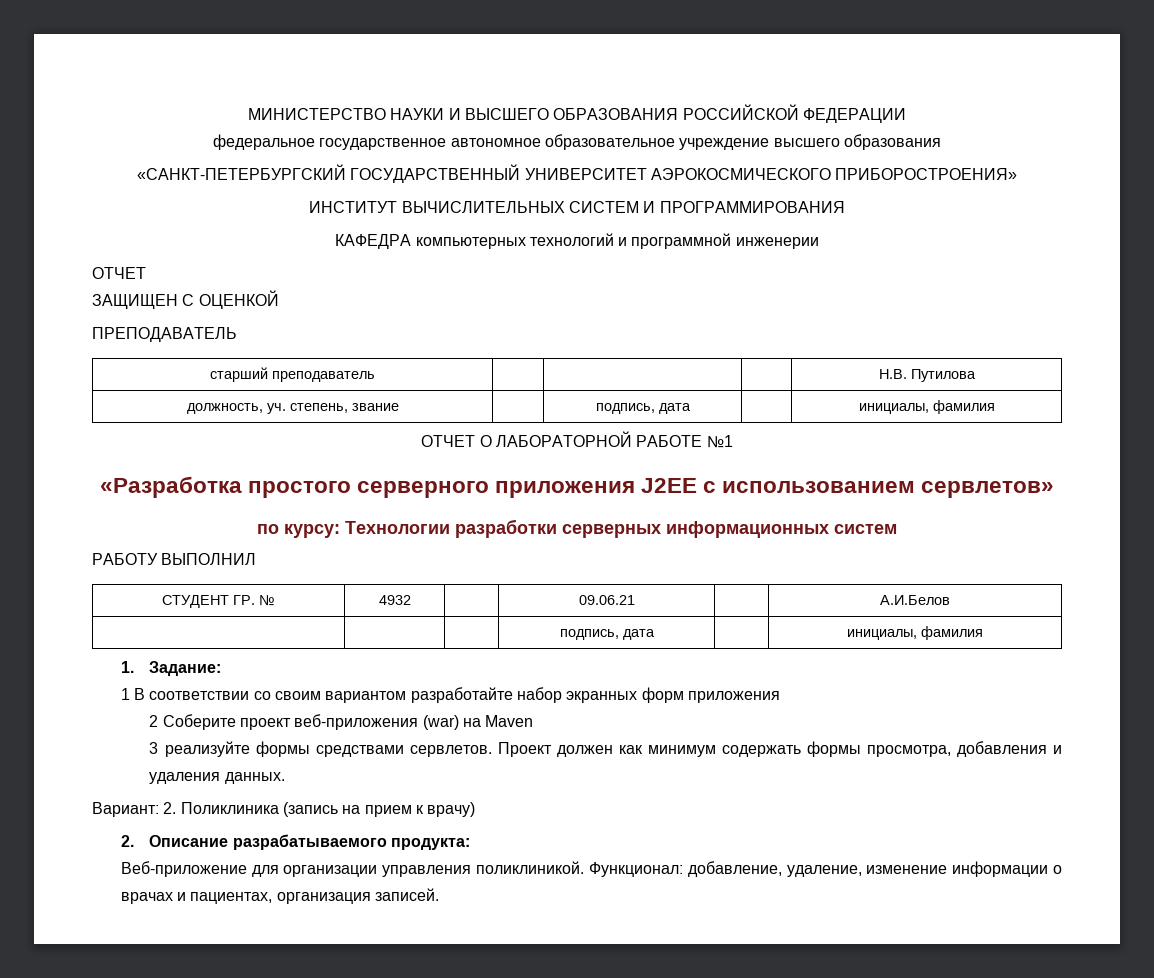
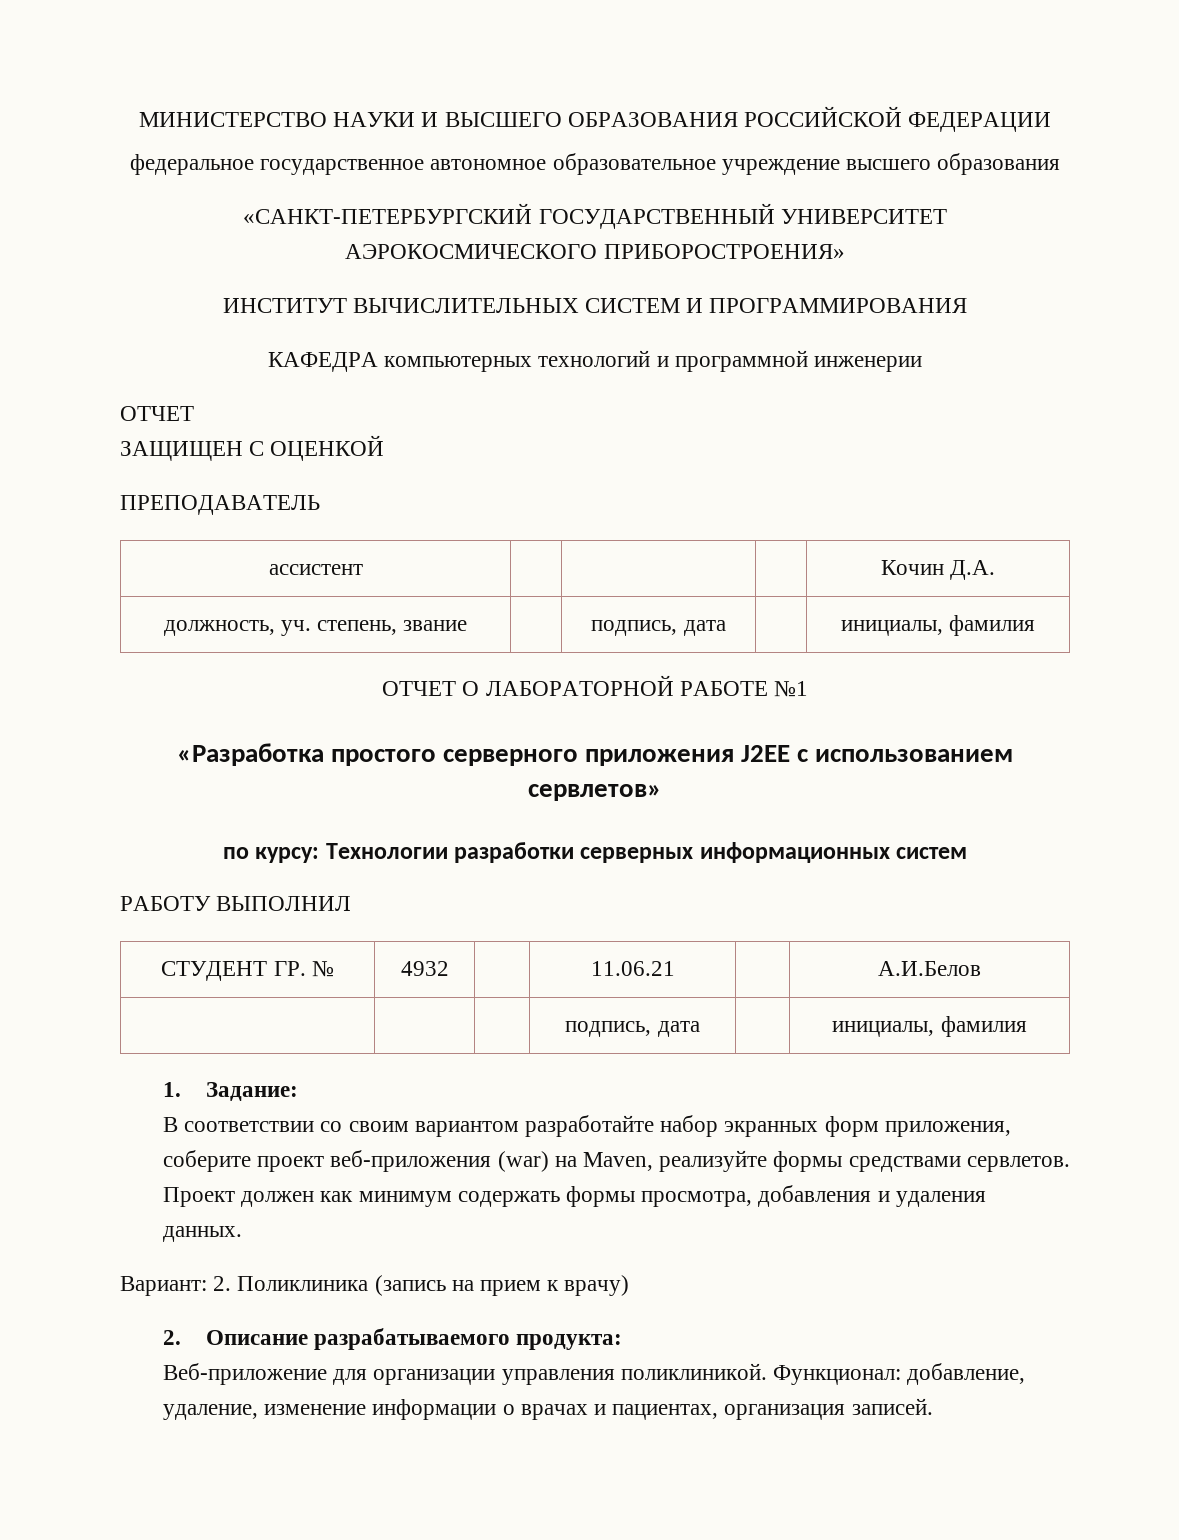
- старший преподаватель | | | | Н.В. Путилова
+ ассистент | | | | Кочин Д.А.
- СТУДЕНТ ГР. № | 4932 | | 09.06.21 | | А.И.Белов
+ СТУДЕНТ ГР. № | 4932 | | 11.06.21 | | А.И.Белов
- 1 В соответствии со своим вариантом разработайте набор экранных форм приложения
- 2 Соберите проект веб-приложения (war) на Maven
- 3 реализуйте формы средствами сервлетов.
+ В соответствии со своим вариантом разработайте набор экранных форм приложения, соберите проект веб-приложения (war) на Maven, реализуйте формы средствами сервлетов.

